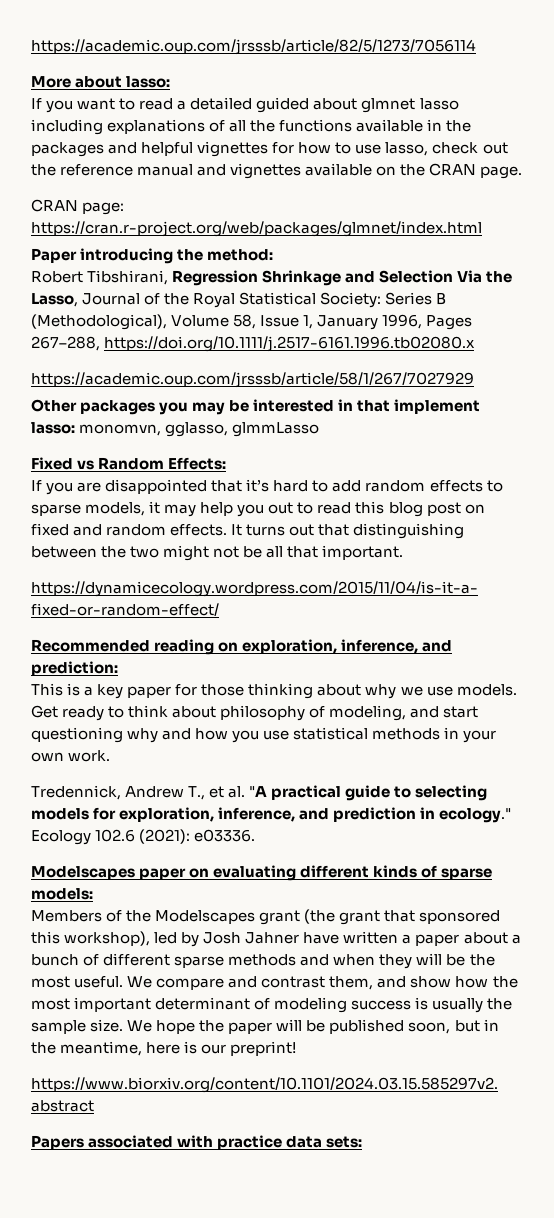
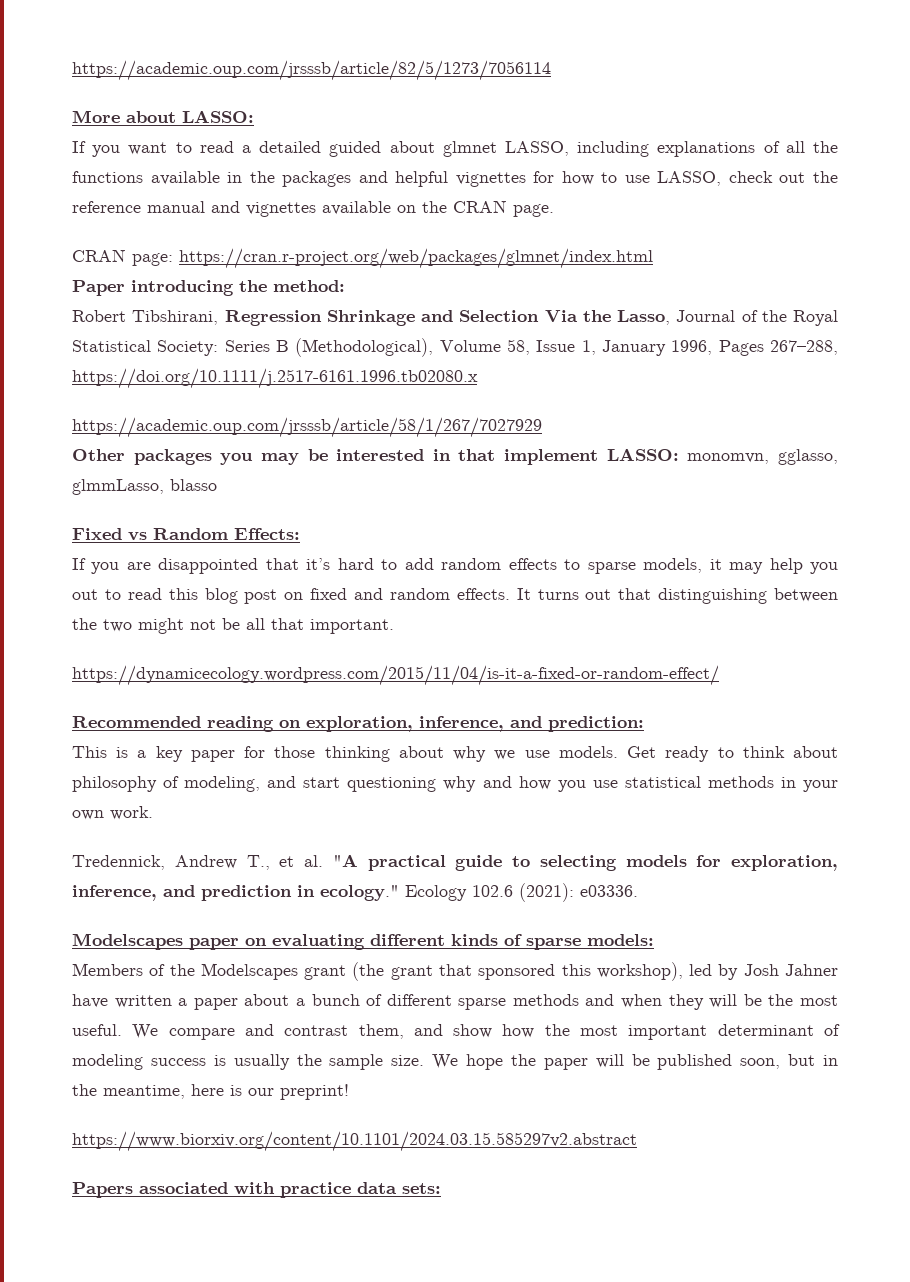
- More about lasso:
+ More about LASSO:
- If you want to read a detailed guided about glmnet lasso including explanations of all the functions available in the packages and helpful vignettes for how to use lasso, check out the reference manual and vignettes available on the CRAN page.
+ If you want to read a detailed guided about glmnet LASSO, including explanations of all the functions available in the packages and helpful vignettes for how to use LASSO, check out the reference manual and vignettes available on the CRAN page.
- Other packages you may be interested in that implement lasso: monomvn, gglasso, glmmLasso
+ Other packages you may be interested in that implement LASSO: monomvn, gglasso, glmmLasso, blasso

